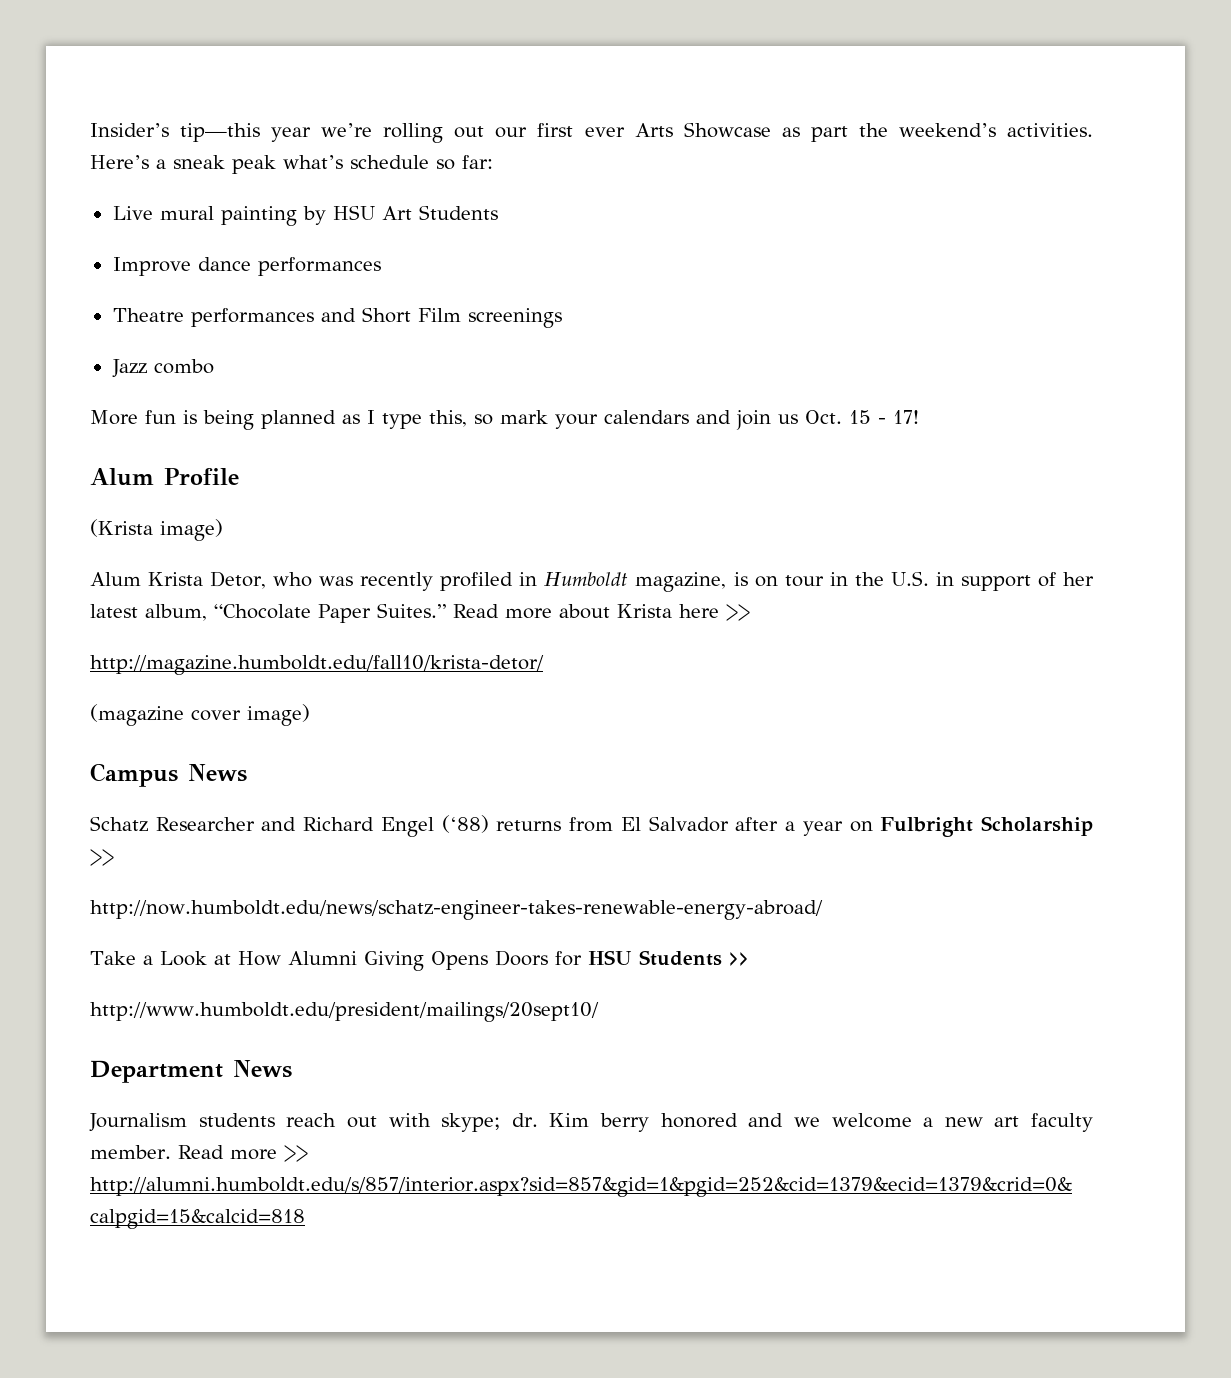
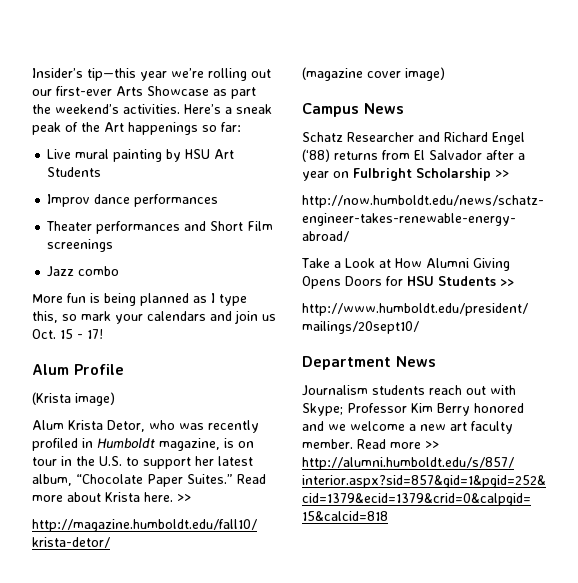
- Insider’s tip—this year we’re rolling out our first ever Arts Showcase as part the weekend’s activities.
+ Insider’s tip—this year we’re rolling out our first-ever Arts Showcase as part the weekend’s activities.
- Here’s a sneak peak what’s schedule so far:
+ Here’s a sneak peak of the Art happenings so far:
- Improve dance performances
+ Improv dance performances
- Theatre performances and Short Film screenings
+ Theater performances and Short Film screenings
- Alum Krista Detor, who was recently profiled in Humboldt magazine, is on tour in the U.S. in support of her latest album, “Chocolate Paper Suites.”
+ Alum Krista Detor, who was recently profiled in Humboldt magazine, is on tour in the U.S. to support her latest album, “Chocolate Paper Suites.”
- Read more about Krista here >>
+ Read more about Krista here. >>
- Journalism students reach out with skype; dr. Kim berry honored and we welcome a new art faculty member.
+ Journalism students reach out with Skype; Professor Kim Berry honored and we welcome a new art faculty member.

